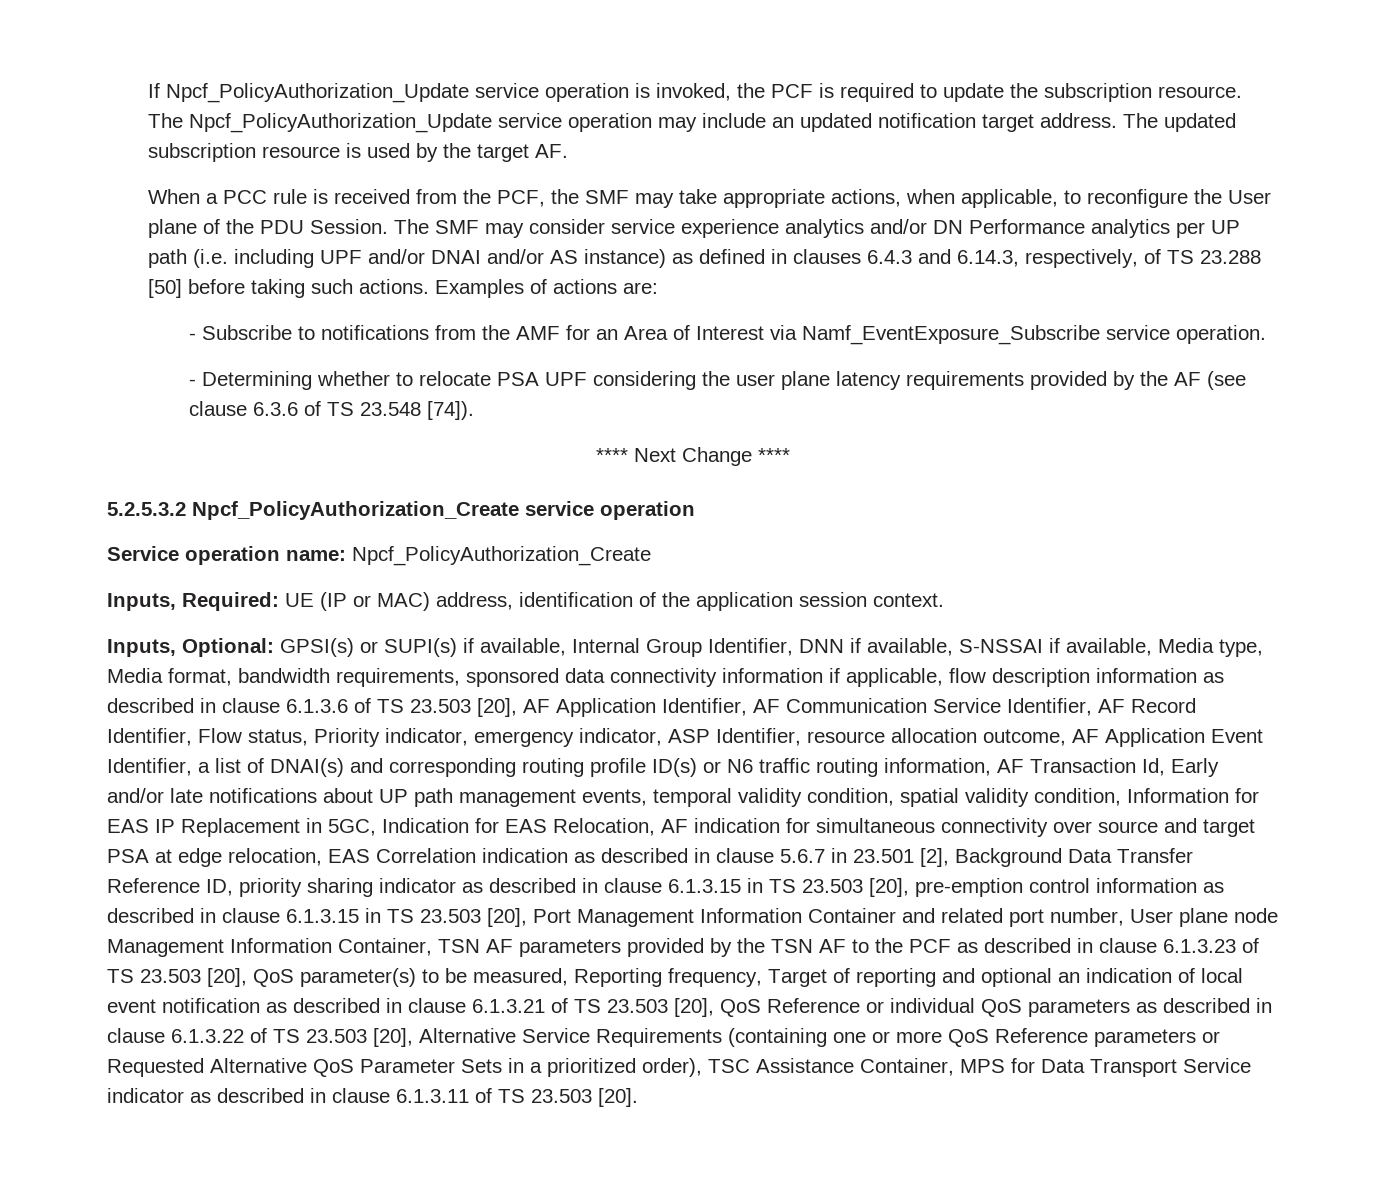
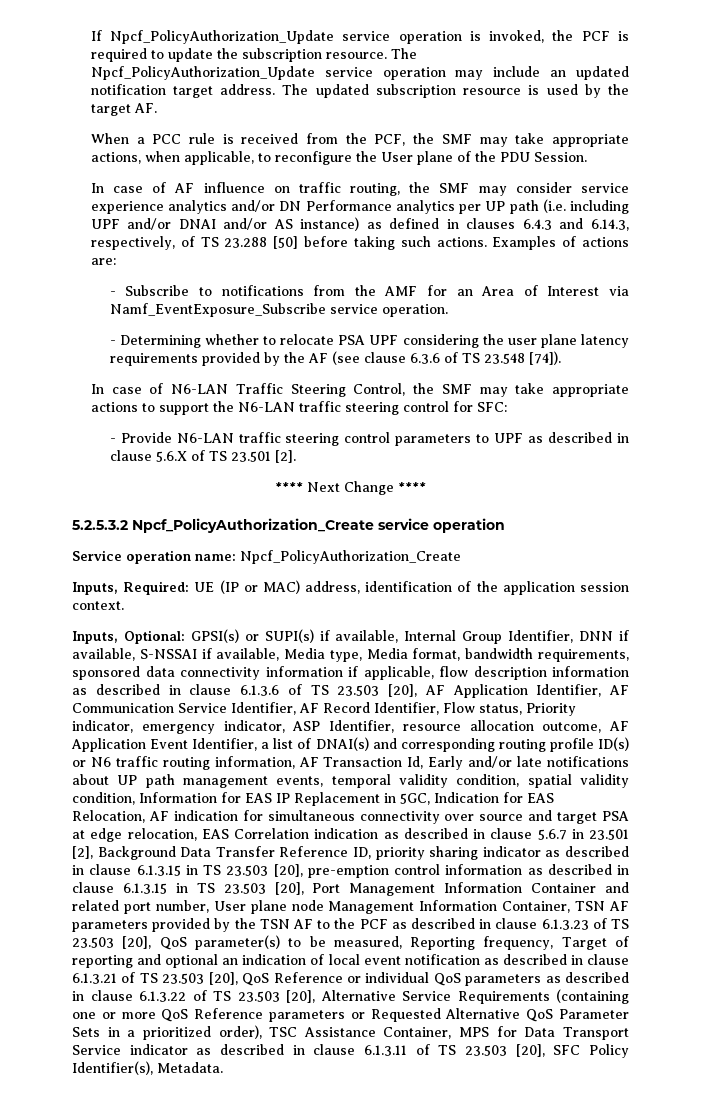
- When a PCC rule is received from the PCF, the SMF may take appropriate actions, when applicable, to reconfigure the User plane of the PDU Session. The SMF may consider service experience analytics and/or DN Performance analytics per UP path (i.e. including UPF and/or DNAI and/or AS instance) as defined in clauses 6.4.3 and 6.14.3, respectively, of TS 23.288 [50] before taking such actions.
+ When a PCC rule is received from the PCF, the SMF may take appropriate actions, when applicable, to reconfigure the User plane of the PDU Session.
+ In case of AF influence on traffic routing, the SMF may consider service experience analytics and/or DN Performance analytics per UP path (i.e. including UPF and/or DNAI and/or AS instance) as defined in clauses 6.4.3 and 6.14.3, respectively, of TS 23.288 [50] before taking such actions.
+ In case of N6-LAN Traffic Steering Control, the SMF may take appropriate actions to support the N6-LAN traffic steering control for SFC:
+ - Provide N6-LAN traffic steering control parameters to UPF as described in clause 5.6.X of TS 23.501 [2].
- GPSI(s) or SUPI(s) if available, Internal Group Identifier, DNN if available, S-NSSAI if available, Media type, Media format, bandwidth requirements, sponsored data connectivity information if applicable, flow description information as described in clause 6.1.3.6 of TS 23.503 [20], AF Application Identifier, AF Communication Service Identifier, AF Record Identifier, Flow status, Priority indicator, emergency indicator, ASP Identifier, resource allocation outcome, AF Application Event Identifier, a list of DNAI(s) and corresponding routing profile ID(s) or N6 traffic routing information, AF Transaction Id, Early and/or late notifications about UP path management events, temporal validity condition, spatial validity condition, Information for EAS IP Replacement in 5GC, Indication for EAS Relocation, AF indication for simultaneous connectivity over source and target PSA at edge relocation, EAS Correlation indication as described in clause 5.6.7 in 23.501 [2], Background Data Transfer Reference ID, priority sharing indicator as described in clause 6.1.3.15 in TS 23.503 [20], pre-emption control information as described in clause 6.1.3.15 in TS 23.503 [20], Port Management Information Container and related port number, User plane node Management Information Container, TSN AF parameters provided by the TSN AF to the PCF as described in clause 6.1.3.23 of TS 23.503 [20], QoS parameter(s) to be measured, Reporting frequency, Target of reporting and optional an indication of local event notification as described in clause 6.1.3.21 of TS 23.503 [20], QoS Reference or individual QoS parameters as described in clause 6.1.3.22 of TS 23.503 [20], Alternative Service Requirements (containing one or more QoS Reference parameters or Requested Alternative QoS Parameter Sets in a prioritized order), TSC Assistance Container, MPS for Data Transport Service indicator as described in clause 6.1.3.11 of TS 23.503 [20].
+ GPSI(s) or SUPI(s) if available, Internal Group Identifier, DNN if available, S-NSSAI if available, Media type, Media format, bandwidth requirements, sponsored data connectivity information if applicable, flow description information as described in clause 6.1.3.6 of TS 23.503 [20], AF Application Identifier, AF Communication Service Identifier, AF Record Identifier, Flow status, Priority indicator, emergency indicator, ASP Identifier, resource allocation outcome, AF Application Event Identifier, a list of DNAI(s) and corresponding routing profile ID(s) or N6 traffic routing information, AF Transaction Id, Early and/or late notifications about UP path management events, temporal validity condition, spatial validity condition, Information for EAS IP Replacement in 5GC, Indication for EAS Relocation, AF indication for simultaneous connectivity over source and target PSA at edge relocation, EAS Correlation indication as described in clause 5.6.7 in 23.501 [2], Background Data Transfer Reference ID, priority sharing indicator as described in clause 6.1.3.15 in TS 23.503 [20], pre-emption control information as described in clause 6.1.3.15 in TS 23.503 [20], Port Management Information Container and related port number, User plane node Management Information Container, TSN AF parameters provided by the TSN AF to the PCF as described in clause 6.1.3.23 of TS 23.503 [20], QoS parameter(s) to be measured, Reporting frequency, Target of reporting and optional an indication of local event notification as described in clause 6.1.3.21 of TS 23.503 [20], QoS Reference or individual QoS parameters as described in clause 6.1.3.22 of TS 23.503 [20], Alternative Service Requirements (containing one or more QoS Reference parameters or Requested Alternative QoS Parameter Sets in a prioritized order), TSC Assistance Container, MPS for Data Transport Service indicator as described in clause 6.1.3.11 of TS 23.503 [20], SFC Policy Identifier(s), Metadata.

